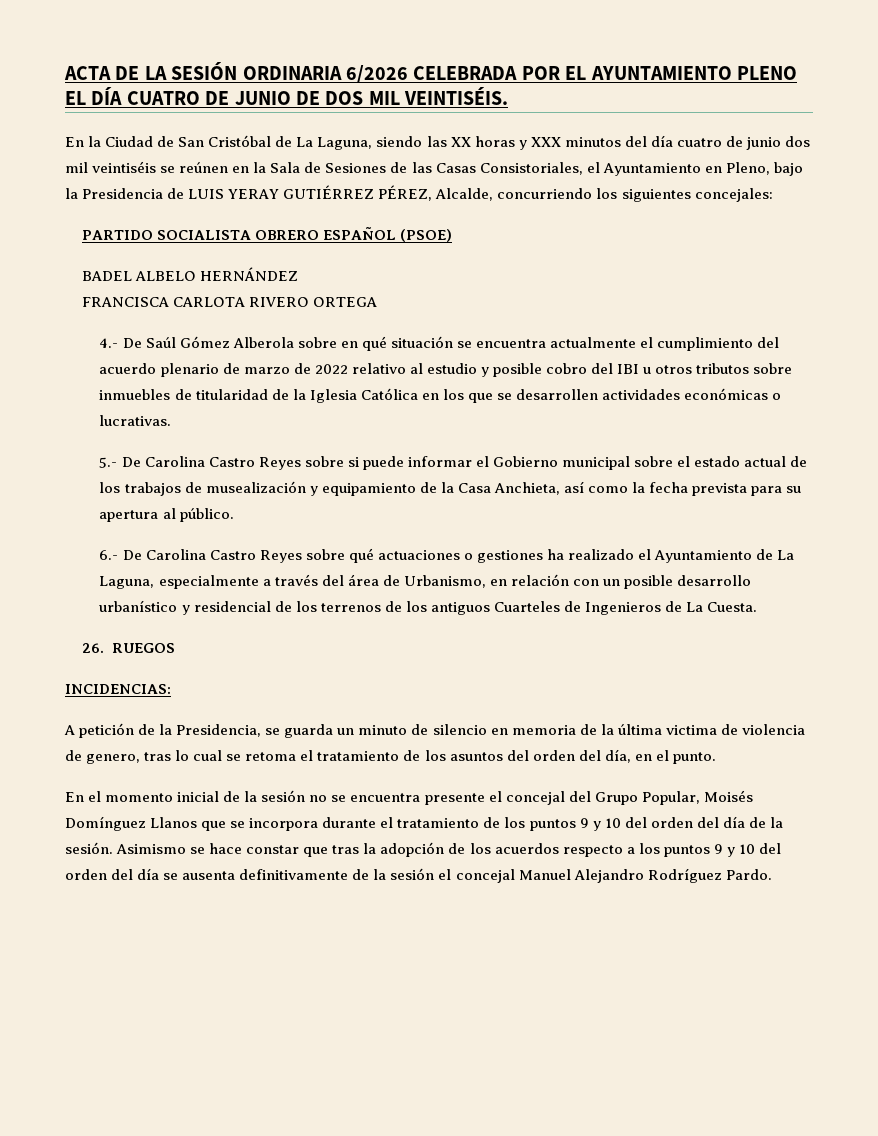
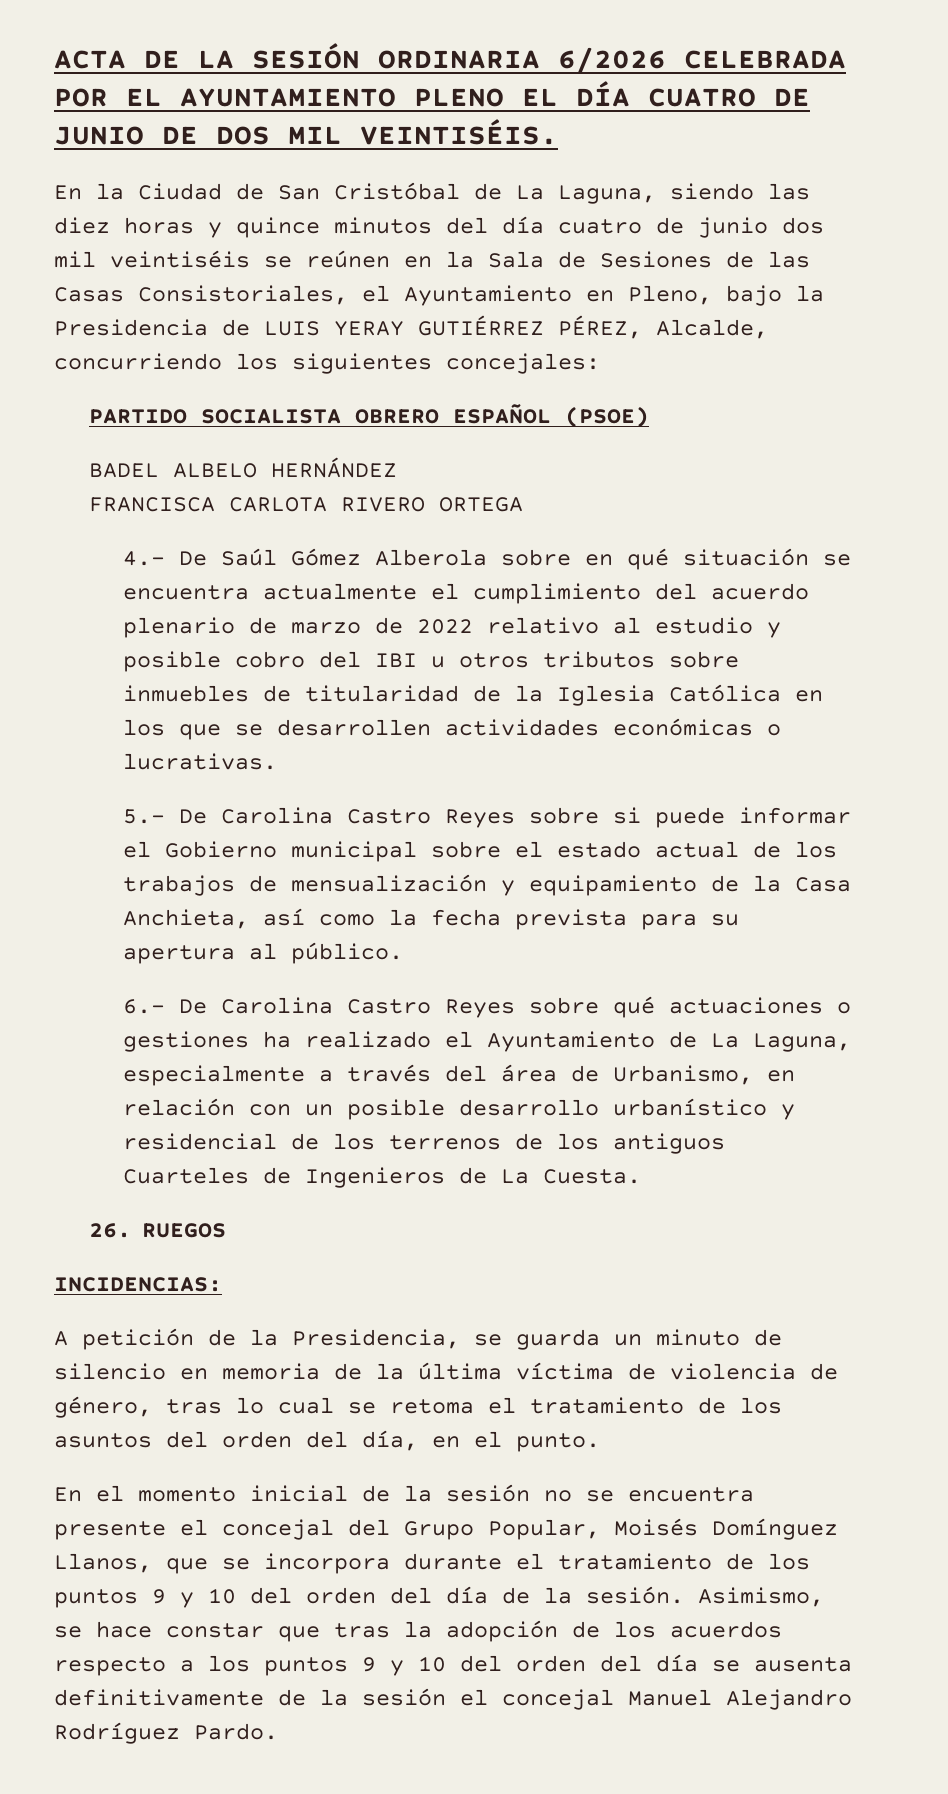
- En la Ciudad de San Cristóbal de La Laguna, siendo las XX horas y XXX minutos del día cuatro de junio dos mil veintiséis se reúnen en la Sala de Sesiones de las Casas Consistoriales, el Ayuntamiento en Pleno, bajo la Presidencia de LUIS YERAY GUTIÉRREZ PÉREZ, Alcalde, concurriendo los siguientes concejales:
+ En la Ciudad de San Cristóbal de La Laguna, siendo las diez horas y quince minutos del día cuatro de junio dos mil veintiséis se reúnen en la Sala de Sesiones de las Casas Consistoriales, el Ayuntamiento en Pleno, bajo la Presidencia de LUIS YERAY GUTIÉRREZ PÉREZ, Alcalde, concurriendo los siguientes concejales:
- 5.- De Carolina Castro Reyes sobre si puede informar el Gobierno municipal sobre el estado actual de los trabajos de musealización y equipamiento de la Casa Anchieta, así como la fecha prevista para su apertura al público.
+ 5.- De Carolina Castro Reyes sobre si puede informar el Gobierno municipal sobre el estado actual de los trabajos de mensualización y equipamiento de la Casa Anchieta, así como la fecha prevista para su apertura al público.
- A petición de la Presidencia, se guarda un minuto de silencio en memoria de la última victima de violencia de genero, tras lo cual se retoma el tratamiento de los asuntos del orden del día, en el punto.
+ A petición de la Presidencia, se guarda un minuto de silencio en memoria de la última víctima de violencia de género, tras lo cual se retoma el tratamiento de los asuntos del orden del día, en el punto.
- En el momento inicial de la sesión no se encuentra presente el concejal del Grupo Popular, Moisés Domínguez Llanos que se incorpora durante el tratamiento de los puntos 9 y 10 del orden del día de la sesión.
+ En el momento inicial de la sesión no se encuentra presente el concejal del Grupo Popular, Moisés Domínguez Llanos, que se incorpora durante el tratamiento de los puntos 9 y 10 del orden del día de la sesión.
- Asimismo se hace constar que tras la adopción de los acuerdos respecto a los puntos 9 y 10 del orden del día se ausenta definitivamente de la sesión el concejal Manuel Alejandro Rodríguez Pardo.
+ Asimismo, se hace constar que tras la adopción de los acuerdos respecto a los puntos 9 y 10 del orden del día se ausenta definitivamente de la sesión el concejal Manuel Alejandro Rodríguez Pardo.

